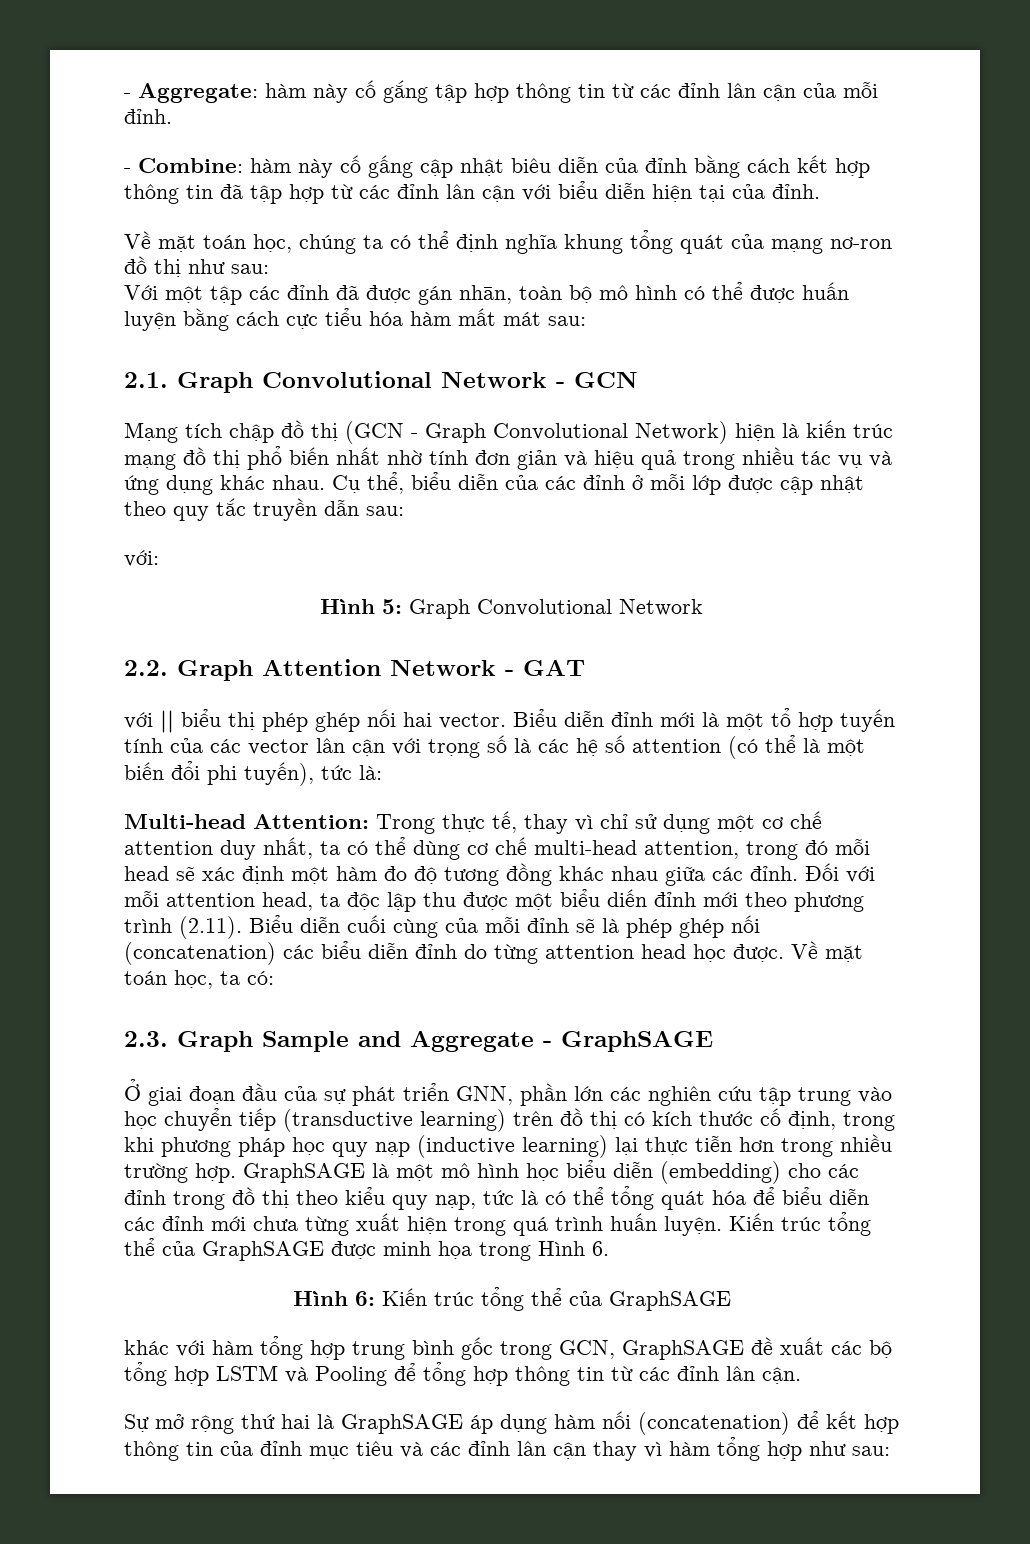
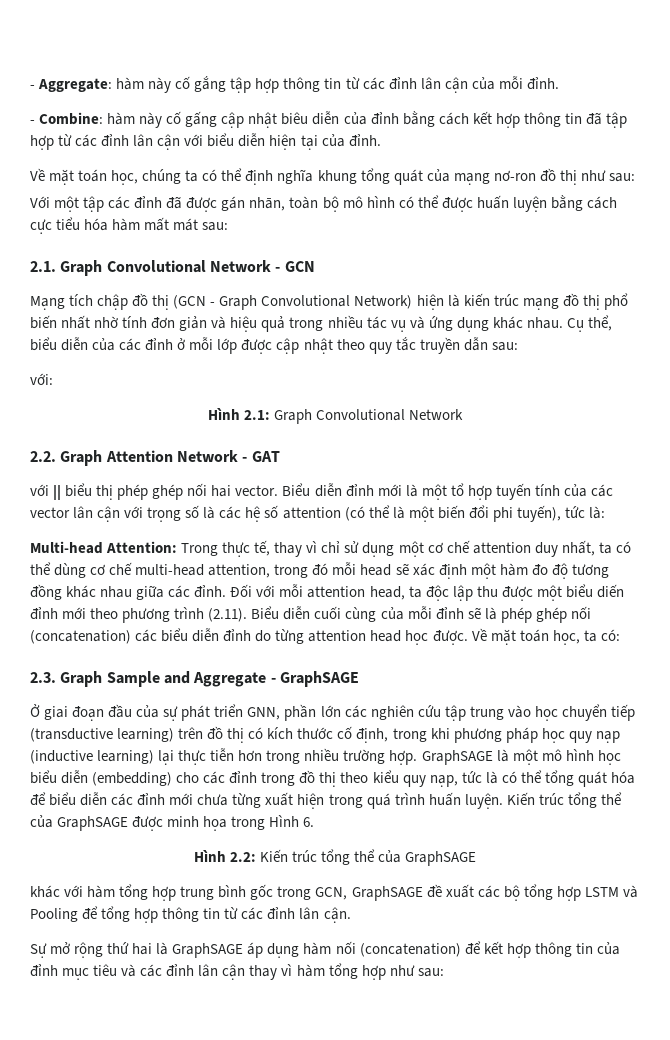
- Hình 5: Graph Convolutional Network
+ Hình 2.1: Graph Convolutional Network
- Hình 6: Kiến trúc tổng thể của GraphSAGE
+ Hình 2.2: Kiến trúc tổng thể của GraphSAGE

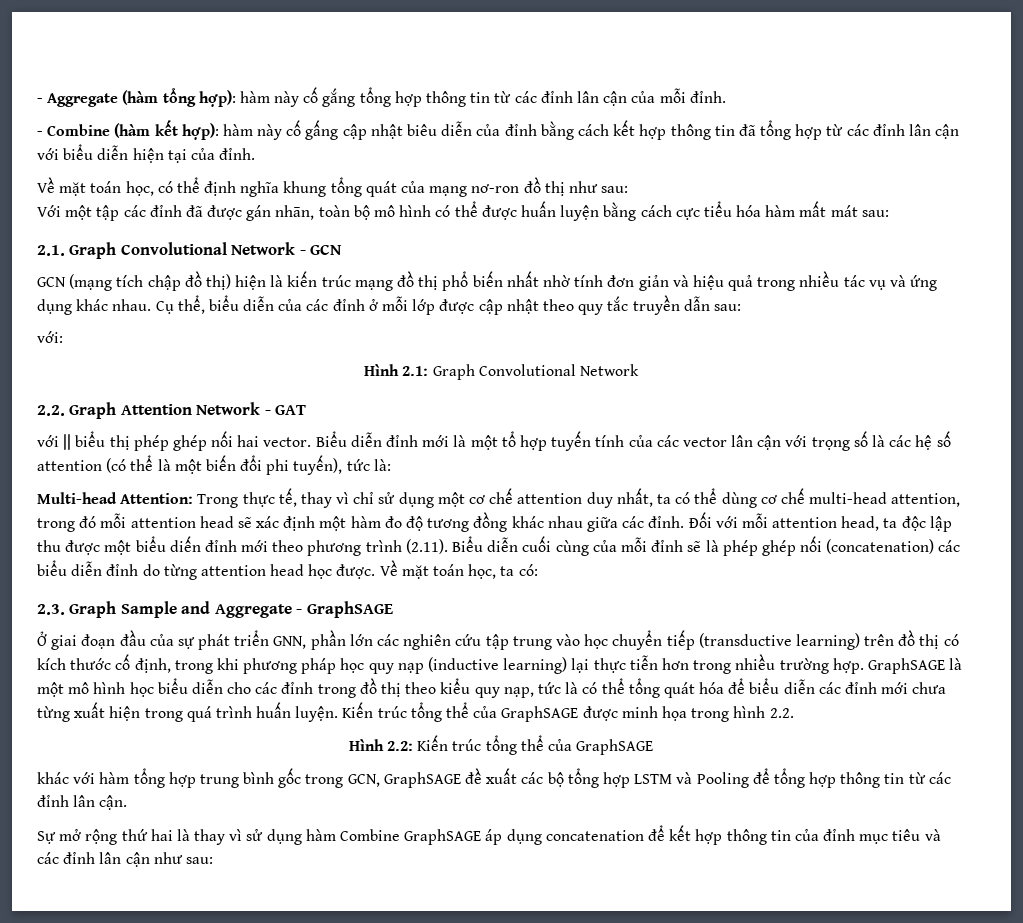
- - Aggregate: hàm này cố gắng tập hợp thông tin từ các đỉnh lân cận của mỗi đỉnh.
+ - Aggregate (hàm tổng hợp): hàm này cố gắng tổng hợp thông tin từ các đỉnh lân cận của mỗi đỉnh.
- - Combine: hàm này cố gấng cập nhật biêu diễn của đỉnh bằng cách kết hợp thông tin đã tập hợp từ các đỉnh lân cận với biểu diễn hiện tại của đỉnh.
+ - Combine (hàm kết hợp): hàm này cố gấng cập nhật biêu diễn của đỉnh bằng cách kết hợp thông tin đã tổng hợp từ các đỉnh lân cận với biểu diễn hiện tại của đỉnh.
- Về mặt toán học, chúng ta có thể định nghĩa khung tổng quát của mạng nơ-ron đồ thị như sau:
+ Về mặt toán học, có thể định nghĩa khung tổng quát của mạng nơ-ron đồ thị như sau:
- Mạng tích chập đồ thị (GCN - Graph Convolutional Network) hiện là kiến trúc mạng đồ thị phổ biến nhất nhờ tính đơn giản và hiệu quả trong nhiều tác vụ và ứng dụng khác nhau.
+ GCN (mạng tích chập đồ thị) hiện là kiến trúc mạng đồ thị phổ biến nhất nhờ tính đơn giản và hiệu quả trong nhiều tác vụ và ứng dụng khác nhau.
- Multi-head Attention: Trong thực tế, thay vì chỉ sử dụng một cơ chế attention duy nhất, ta có thể dùng cơ chế multi-head attention, trong đó mỗi head sẽ xác định một hàm đo độ tương đồng khác nhau giữa các đỉnh.
+ Multi-head Attention: Trong thực tế, thay vì chỉ sử dụng một cơ chế attention duy nhất, ta có thể dùng cơ chế multi-head attention, trong đó mỗi attention head sẽ xác định một hàm đo độ tương đồng khác nhau giữa các đỉnh.
- GraphSAGE là một mô hình học biểu diễn (embedding) cho các đỉnh trong đồ thị theo kiểu quy nạp, tức là có thể tổng quát hóa để biểu diễn các đỉnh mới chưa từng xuất hiện trong quá trình huấn luyện.
+ GraphSAGE là một mô hình học biểu diễn cho các đỉnh trong đồ thị theo kiểu quy nạp, tức là có thể tổng quát hóa để biểu diễn các đỉnh mới chưa từng xuất hiện trong quá trình huấn luyện.
- Kiến trúc tổng thể của GraphSAGE được minh họa trong Hình 6.
+ Kiến trúc tổng thể của GraphSAGE được minh họa trong hình 2.2.
- Sự mở rộng thứ hai là GraphSAGE áp dụng hàm nối (concatenation) để kết hợp thông tin của đỉnh mục tiêu và các đỉnh lân cận thay vì hàm tổng hợp như sau:
+ Sự mở rộng thứ hai là thay vì sử dụng hàm Combine GraphSAGE áp dụng concatenation để kết hợp thông tin của đỉnh mục tiêu và các đỉnh lân cận như sau:

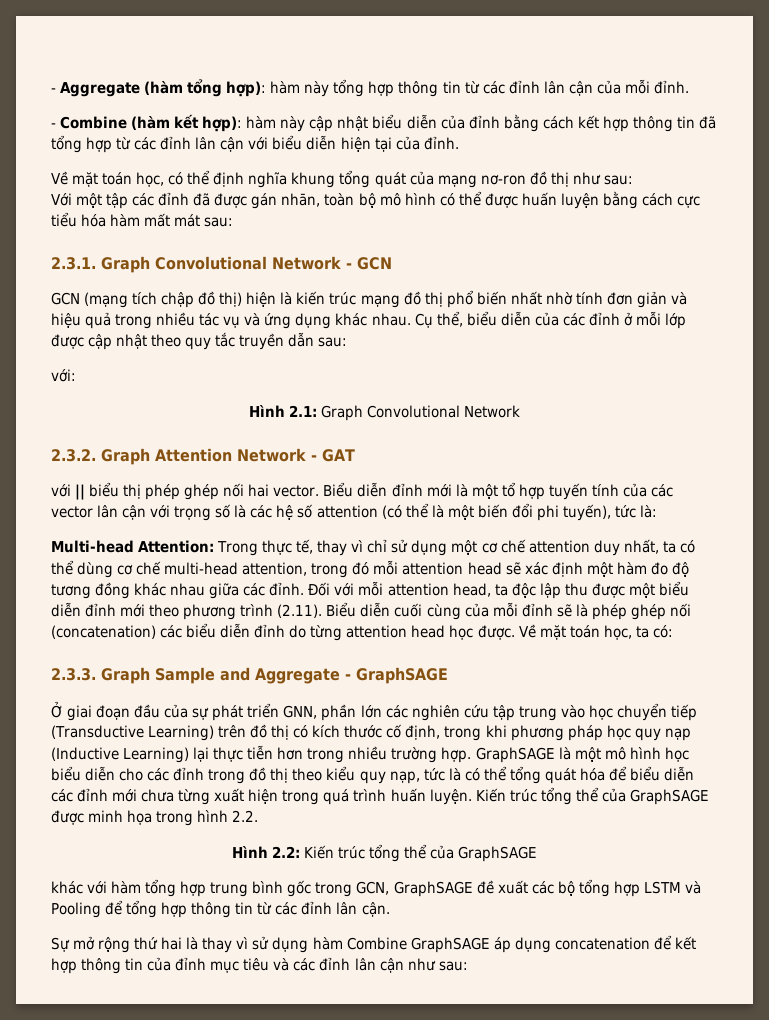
- - Aggregate (hàm tổng hợp): hàm này cố gắng tổng hợp thông tin từ các đỉnh lân cận của mỗi đỉnh.
+ - Aggregate (hàm tổng hợp): hàm này tổng hợp thông tin từ các đỉnh lân cận của mỗi đỉnh.
- - Combine (hàm kết hợp): hàm này cố gấng cập nhật biêu diễn của đỉnh bằng cách kết hợp thông tin đã tổng hợp từ các đỉnh lân cận với biểu diễn hiện tại của đỉnh.
+ - Combine (hàm kết hợp): hàm này cập nhật biểu diễn của đỉnh bằng cách kết hợp thông tin đã tổng hợp từ các đỉnh lân cận với biểu diễn hiện tại của đỉnh.
- 2.1. Graph Convolutional Network - GCN
+ 2.3.1. Graph Convolutional Network - GCN
- 2.2. Graph Attention Network - GAT
+ 2.3.2. Graph Attention Network - GAT
- Đối với mỗi attention head, ta độc lập thu được một biểu diến đỉnh mới theo phương trình (2.11). Biểu diễn cuối cùng của mỗi đỉnh sẽ là phép ghép nối (concatenation) các biểu diễn đỉnh do từng attention head học được.
+ Đối với mỗi attention head, ta độc lập thu được một biểu diễn đỉnh mới theo phương trình (2.11). Biểu diễn cuối cùng của mỗi đỉnh sẽ là phép ghép nối (concatenation) các biểu diễn đỉnh do từng attention head học được.
- 2.3. Graph Sample and Aggregate - GraphSAGE
+ 2.3.3. Graph Sample and Aggregate - GraphSAGE
- Ở giai đoạn đầu của sự phát triển GNN, phần lớn các nghiên cứu tập trung vào học chuyển tiếp (transductive learning) trên đồ thị có kích thước cố định, trong khi phương pháp học quy nạp (inductive learning) lại thực tiễn hơn trong nhiều trường hợp.
+ Ở giai đoạn đầu của sự phát triển GNN, phần lớn các nghiên cứu tập trung vào học chuyển tiếp (Transductive Learning) trên đồ thị có kích thước cố định, trong khi phương pháp học quy nạp (Inductive Learning) lại thực tiễn hơn trong nhiều trường hợp.

